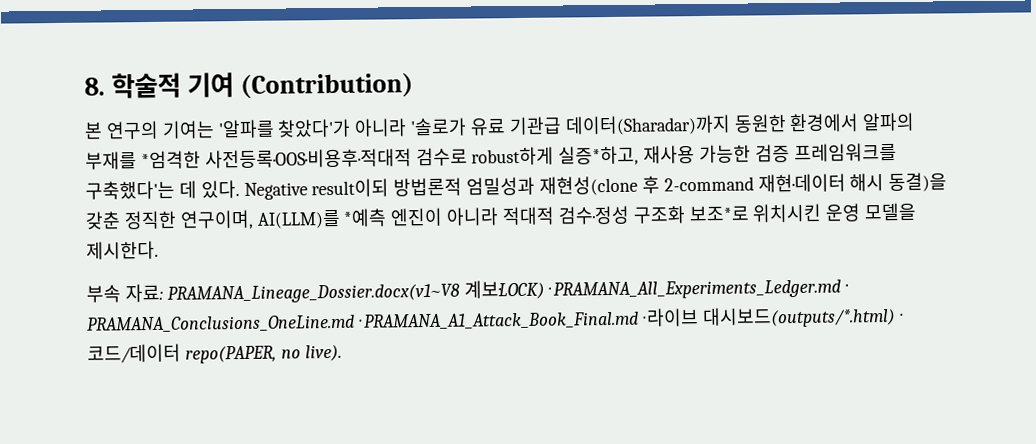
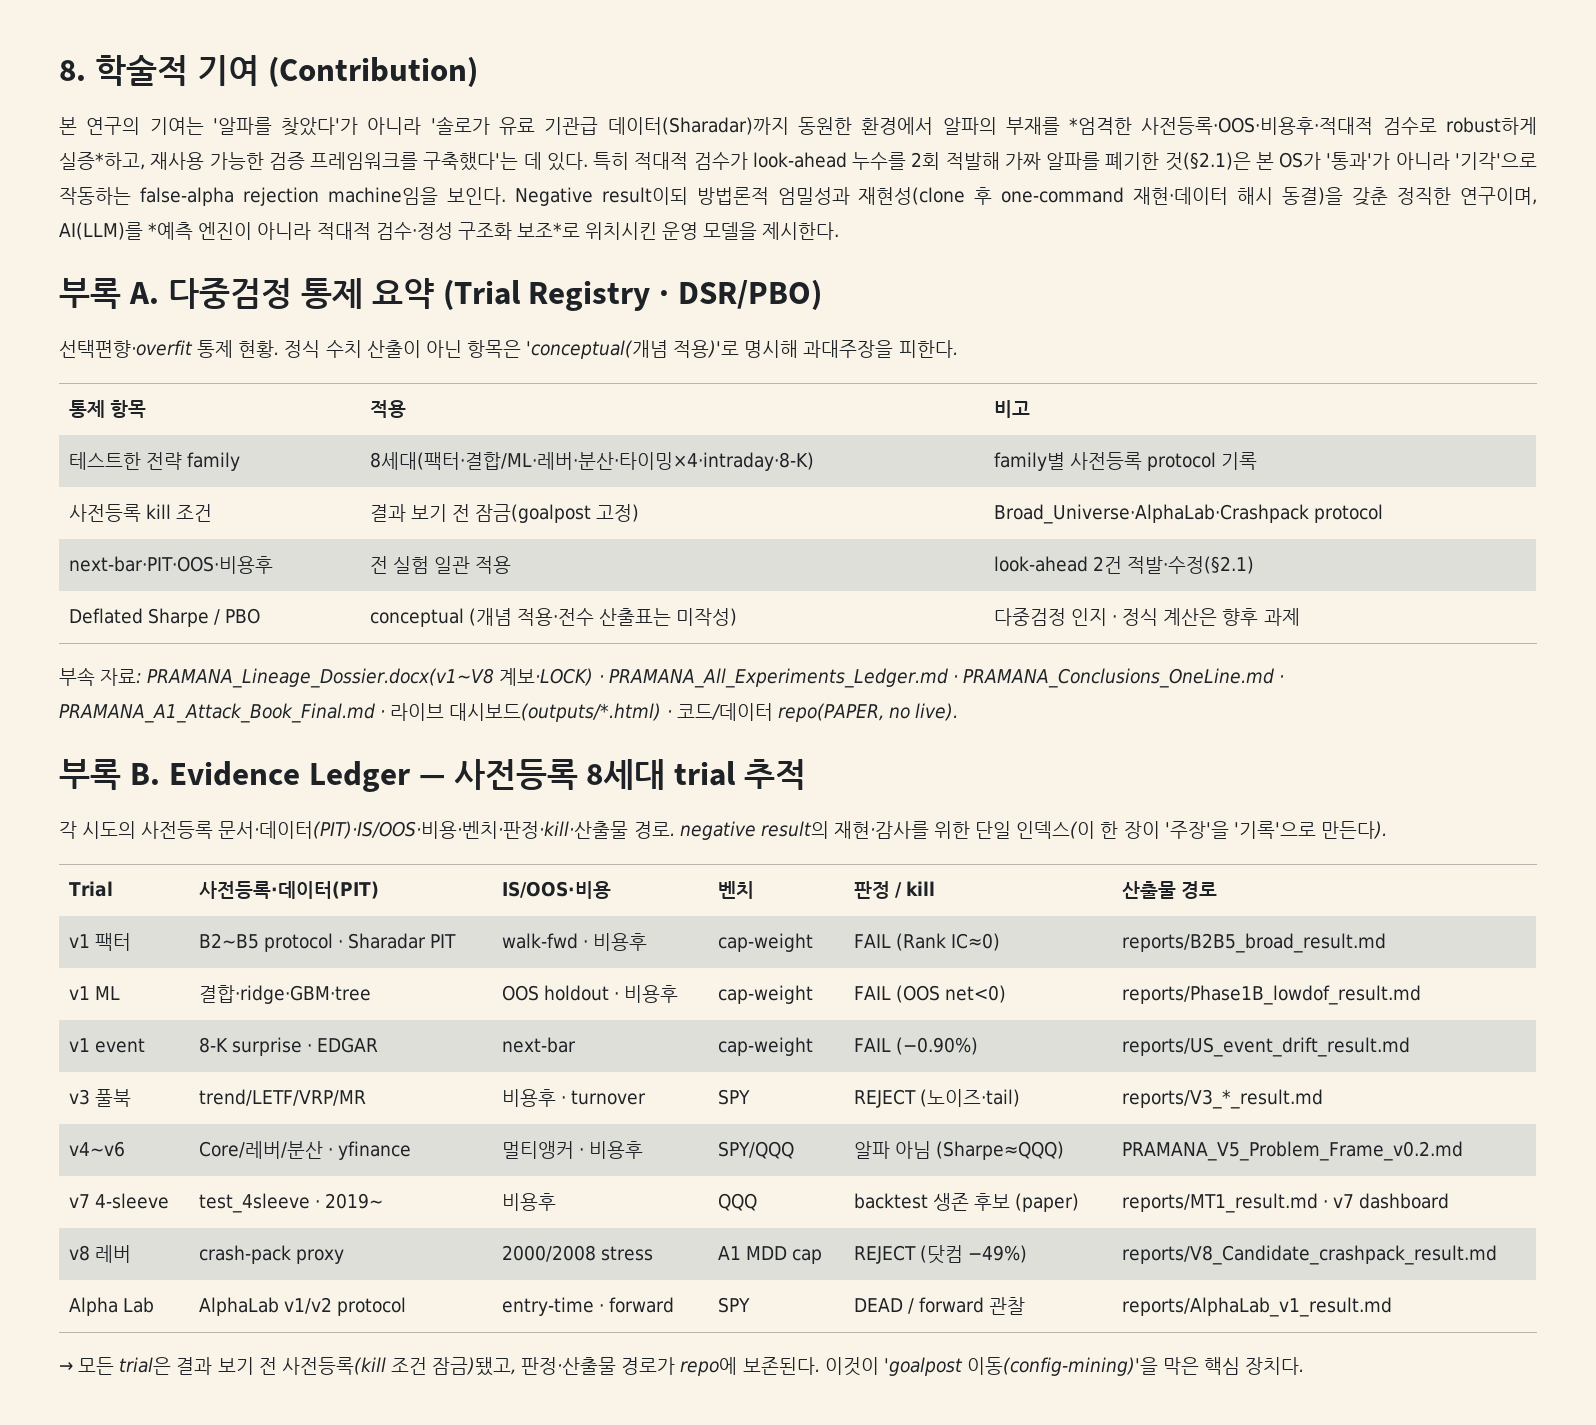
+ 특히 적대적 검수가 look-ahead 누수를 2회 적발해 가짜 알파를 폐기한 것(§2.1)은 본 OS가 '통과'가 아니라 '기각'으로 작동하는 false-alpha rejection machine임을 보인다.
- Negative result이되 방법론적 엄밀성과 재현성(clone 후 2-command 재현·데이터 해시 동결)을 갖춘 정직한 연구이며, AI(LLM)를 *예측 엔진이 아니라 적대적 검수·정성 구조화 보조*로 위치시킨 운영 모델을 제시한다.
+ Negative result이되 방법론적 엄밀성과 재현성(clone 후 one-command 재현·데이터 해시 동결)을 갖춘 정직한 연구이며, AI(LLM)를 *예측 엔진이 아니라 적대적 검수·정성 구조화 보조*로 위치시킨 운영 모델을 제시한다.
+ 부록 A. 다중검정 통제 요약 (Trial Registry · DSR/PBO)
+ 선택편향·overfit 통제 현황. 정식 수치 산출이 아닌 항목은 'conceptual(개념 적용)'로 명시해 과대주장을 피한다.
+ 통제 항목 | 적용 | 비고
+ 테스트한 전략 family | 8세대(팩터·결합/ML·레버·분산·타이밍×4·intraday·8-K) | family별 사전등록 protocol 기록
+ 사전등록 kill 조건 | 결과 보기 전 잠금(goalpost 고정) | Broad_Universe·AlphaLab·Crashpack protocol
+ next-bar·PIT·OOS·비용후 | 전 실험 일관 적용 | look-ahead 2건 적발·수정(§2.1)
+ Deflated Sharpe / PBO | conceptual (개념 적용·전수 산출표는 미작성) | 다중검정 인지 · 정식 계산은 향후 과제
+ 부록 B. Evidence Ledger — 사전등록 8세대 trial 추적
+ 각 시도의 사전등록 문서·데이터(PIT)·IS/OOS·비용·벤치·판정·kill·산출물 경로. negative result의 재현·감사를 위한 단일 인덱스(이 한 장이 '주장'을 '기록'으로 만든다).
+ Trial | 사전등록·데이터(PIT) | IS/OOS·비용 | 벤치 | 판정 / kill | 산출물 경로
+ v1 팩터 | B2~B5 protocol · Sharadar PIT | walk-fwd · 비용후 | cap-weight | FAIL (Rank IC≈0) | reports/B2B5_broad_result.md
+ v1 ML | 결합·ridge·GBM·tree | OOS holdout · 비용후 | cap-weight | FAIL (OOS net<0) | reports/Phase1B_lowdof_result.md
+ v1 event | 8-K surprise · EDGAR | next-bar | cap-weight | FAIL (−0.90%) | reports/US_event_drift_result.md
+ v3 풀북 | trend/LETF/VRP/MR | 비용후 · turnover | SPY | REJECT (노이즈·tail) | reports/V3_*_result.md
+ v4~v6 | Core/레버/분산 · yfinance | 멀티앵커 · 비용후 | SPY/QQQ | 알파 아님 (Sharpe≈QQQ) | PRAMANA_V5_Problem_Frame_v0.2.md
+ v7 4-sleeve | test_4sleeve · 2019~ | 비용후 | QQQ | backtest 생존 후보 (paper) | reports/MT1_result.md · v7 dashboard
+ v8 레버 | crash-pack proxy | 2000/2008 stress | A1 MDD cap | REJECT (닷컴 −49%) | reports/V8_Candidate_crashpack_result.md
+ Alpha Lab | AlphaLab v1/v2 protocol | entry-time · forward | SPY | DEAD / forward 관찰 | reports/AlphaLab_v1_result.md
+ → 모든 trial은 결과 보기 전 사전등록(kill 조건 잠금)됐고, 판정·산출물 경로가 repo에 보존된다. 이것이 'goalpost 이동(config-mining)'을 막은 핵심 장치다.

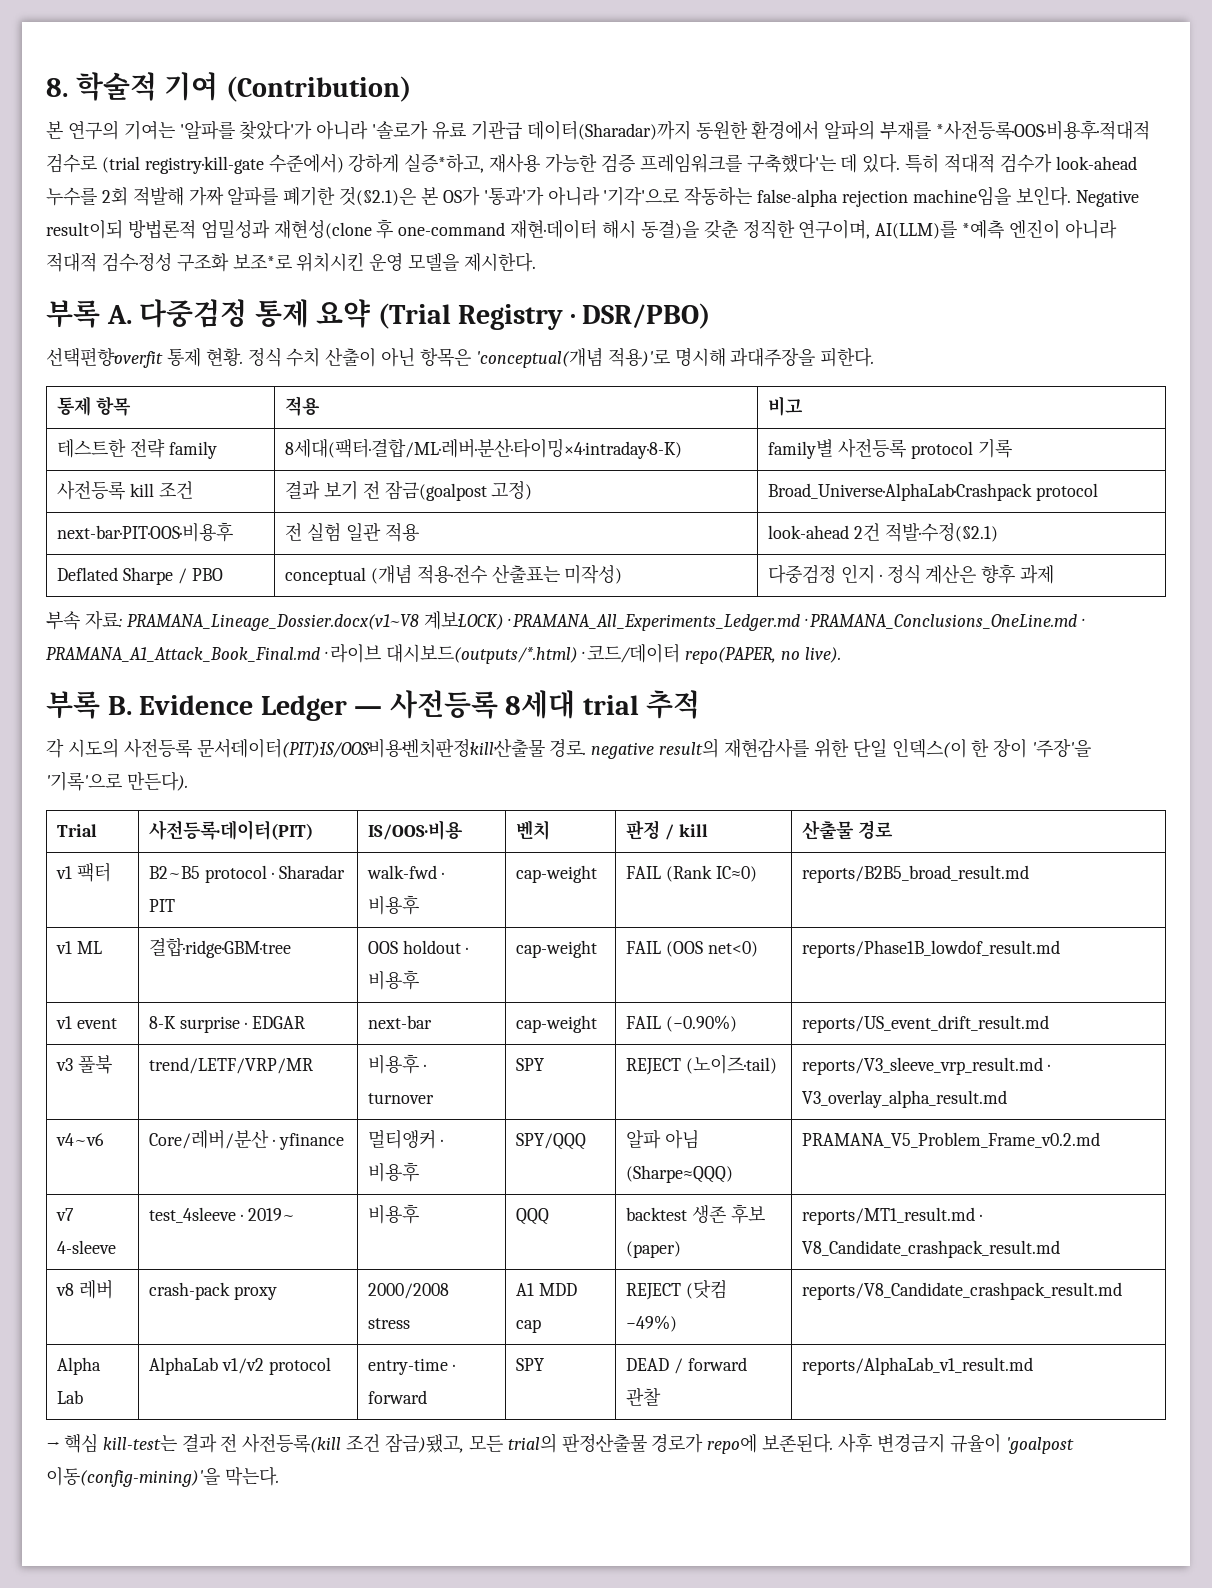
- 본 연구의 기여는 '알파를 찾았다'가 아니라 '솔로가 유료 기관급 데이터(Sharadar)까지 동원한 환경에서 알파의 부재를 *엄격한 사전등록·OOS·비용후·적대적 검수로 robust하게 실증*하고, 재사용 가능한 검증 프레임워크를 구축했다'는 데 있다.
+ 본 연구의 기여는 '알파를 찾았다'가 아니라 '솔로가 유료 기관급 데이터(Sharadar)까지 동원한 환경에서 알파의 부재를 *사전등록·OOS·비용후·적대적 검수로 (trial registry·kill-gate 수준에서) 강하게 실증*하고, 재사용 가능한 검증 프레임워크를 구축했다'는 데 있다.
- v3 풀북 | trend/LETF/VRP/MR | 비용후 · turnover | SPY | REJECT (노이즈·tail) | reports/V3_*_result.md
+ v3 풀북 | trend/LETF/VRP/MR | 비용후 · turnover | SPY | REJECT (노이즈·tail) | reports/V3_sleeve_vrp_result.md · V3_overlay_alpha_result.md
- v7 4-sleeve | test_4sleeve · 2019~ | 비용후 | QQQ | backtest 생존 후보 (paper) | reports/MT1_result.md · v7 dashboard
+ v7 4-sleeve | test_4sleeve · 2019~ | 비용후 | QQQ | backtest 생존 후보 (paper) | reports/MT1_result.md · V8_Candidate_crashpack_result.md
- → 모든 trial은 결과 보기 전 사전등록(kill 조건 잠금)됐고, 판정·산출물 경로가 repo에 보존된다.
+ → 핵심 kill-test는 결과 전 사전등록(kill 조건 잠금)됐고, 모든 trial의 판정·산출물 경로가 repo에 보존된다.
- 이것이 'goalpost 이동(config-mining)'을 막은 핵심 장치다.
+ 사후 변경금지 규율이 'goalpost 이동(config-mining)'을 막는다.

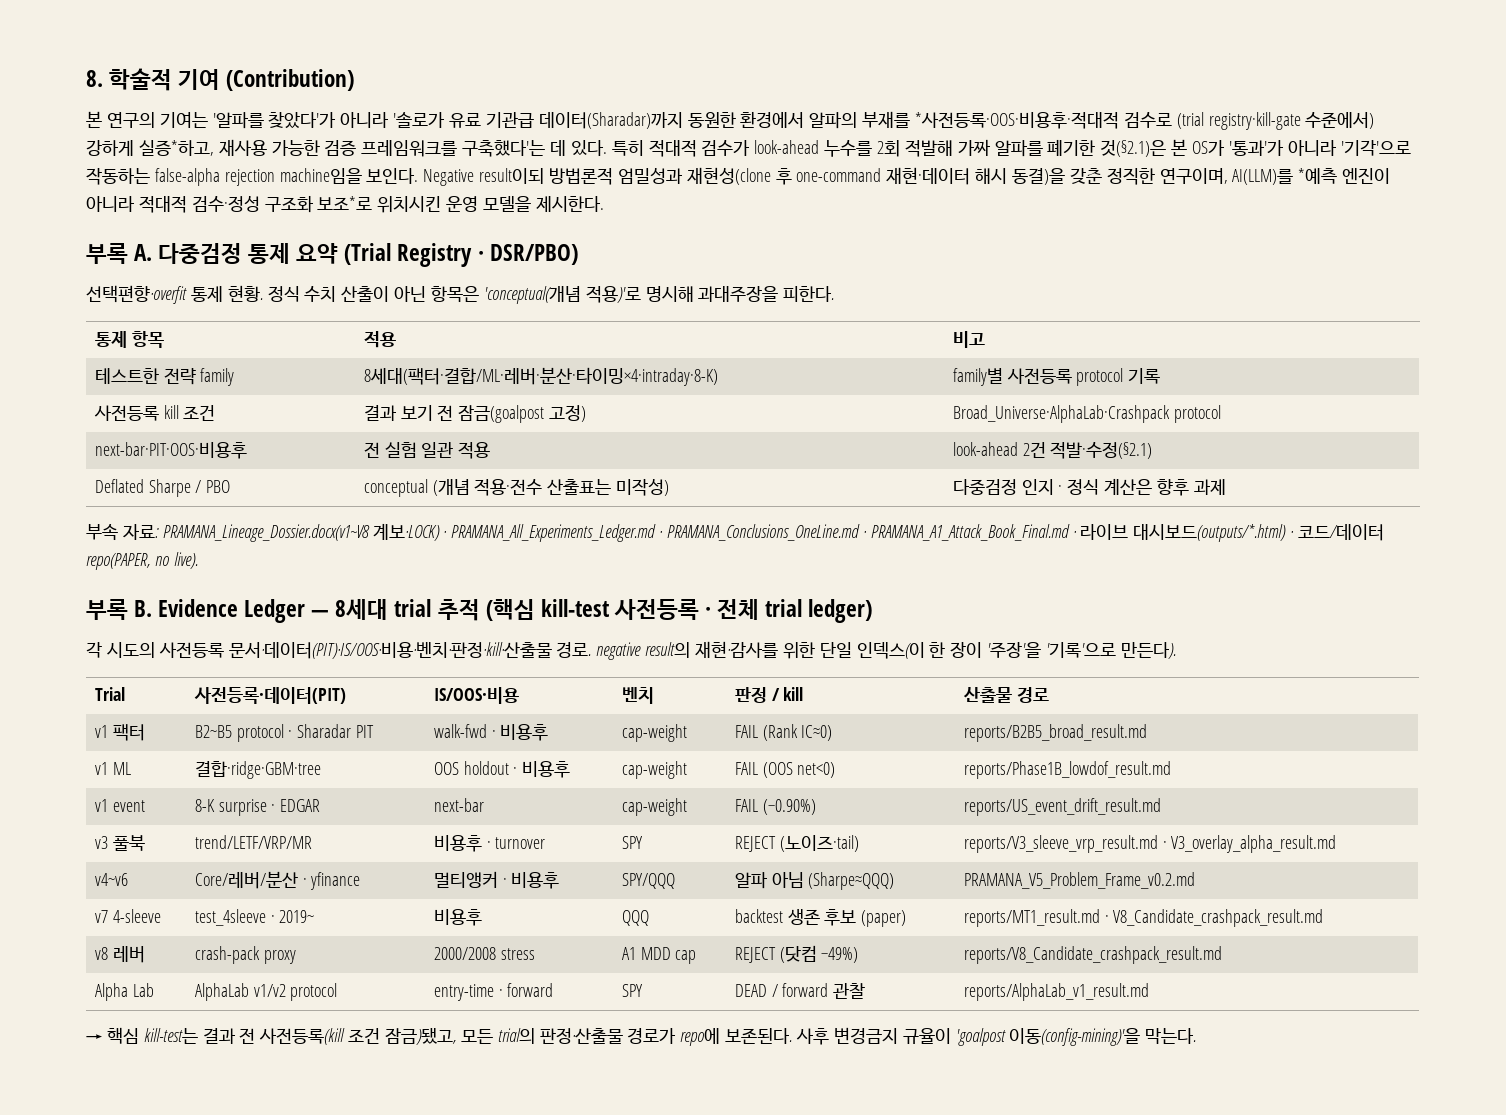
- 부록 B. Evidence Ledger — 사전등록 8세대 trial 추적
+ 부록 B. Evidence Ledger — 8세대 trial 추적 (핵심 kill-test 사전등록 · 전체 trial ledger)

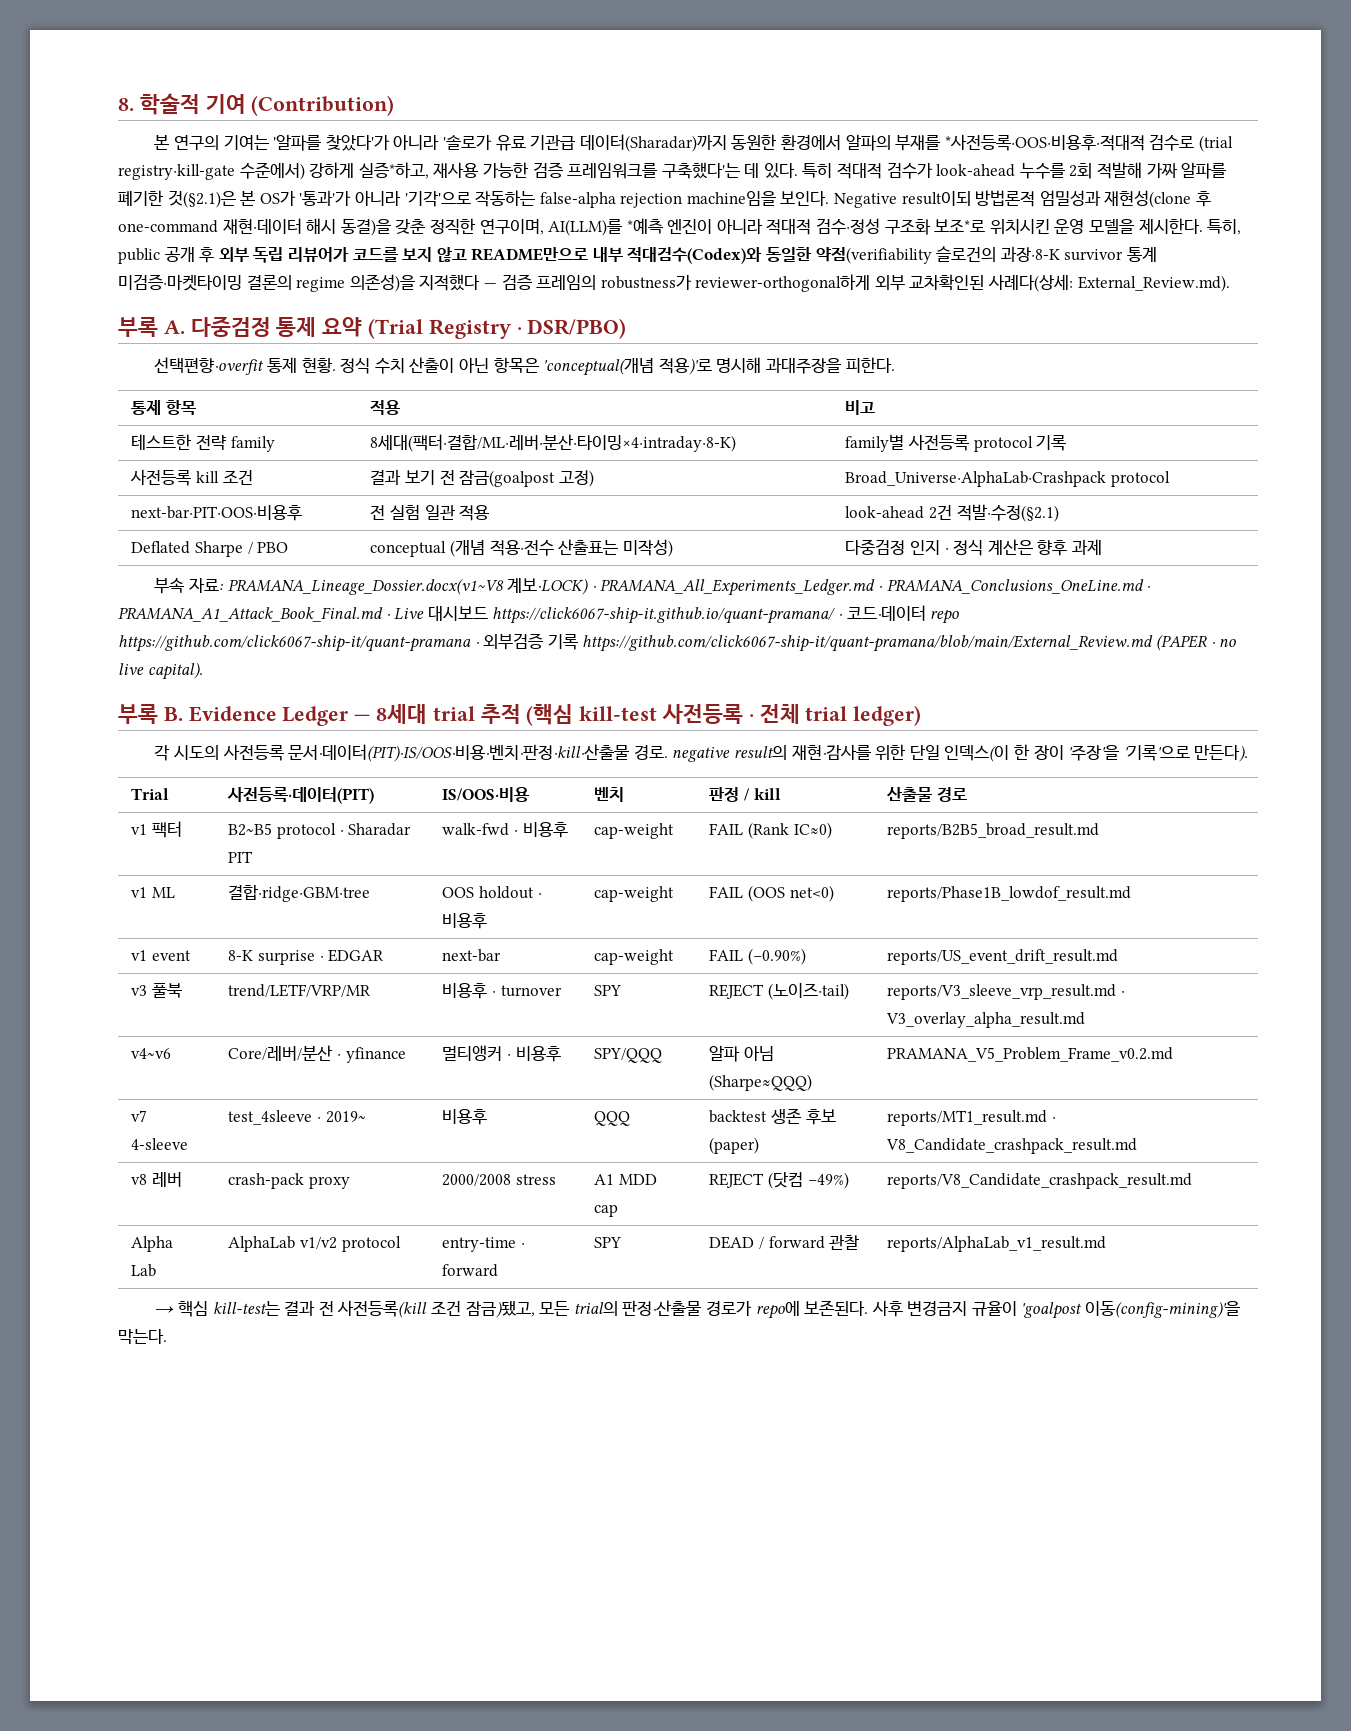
+ 특히, public 공개 후 외부 독립 리뷰어가 코드를 보지 않고 README만으로 내부 적대검수(Codex)와 동일한 약점(verifiability 슬로건의 과장·8-K survivor 통계 미검증·마켓타이밍 결론의 regime 의존성)을 지적했다 — 검증 프레임의 robustness가 reviewer-orthogonal하게 외부 교차확인된 사례다(상세: External_Review.md).
- 부속 자료: PRAMANA_Lineage_Dossier.docx(v1~V8 계보·LOCK) · PRAMANA_All_Experiments_Ledger.md · PRAMANA_Conclusions_OneLine.md · PRAMANA_A1_Attack_Book_Final.md · 라이브 대시보드(outputs/*.html) · 코드/데이터 repo(PAPER, no live).
+ 부속 자료: PRAMANA_Lineage_Dossier.docx(v1~V8 계보·LOCK) · PRAMANA_All_Experiments_Ledger.md · PRAMANA_Conclusions_OneLine.md · PRAMANA_A1_Attack_Book_Final.md · Live 대시보드 https://click6067-ship-it.github.io/quant-pramana/ · 코드·데이터 repo https://github.com/click6067-ship-it/quant-pramana · 외부검증 기록 https://github.com/click6067-ship-it/quant-pramana/blob/main/External_Review.md (PAPER · no live capital).

